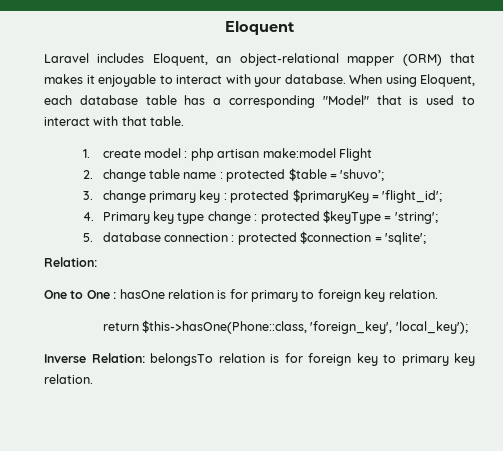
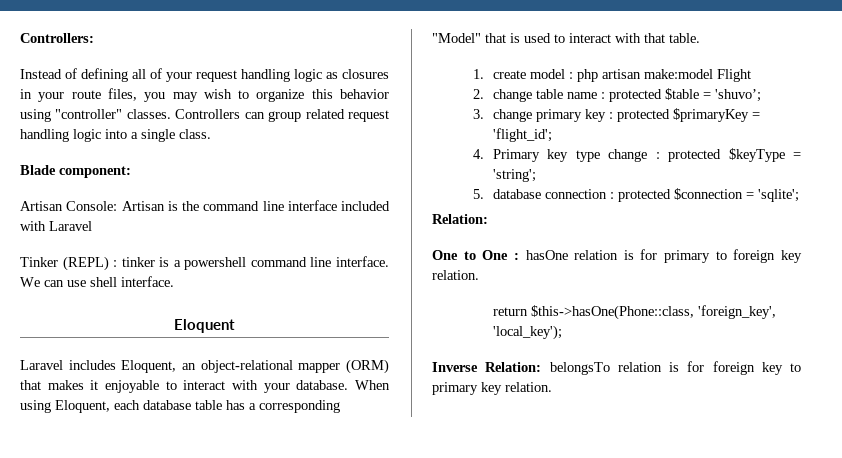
+ Controllers:
+ Instead of defining all of your request handling logic as closures in your route files, you may wish to organize this behavior using "controller" classes. Controllers can group related request handling logic into a single class.
+ Blade component:
+ Artisan Console: Artisan is the command line interface included with Laravel
+ Tinker (REPL) : tinker is a powershell command line interface. We can use shell interface.

